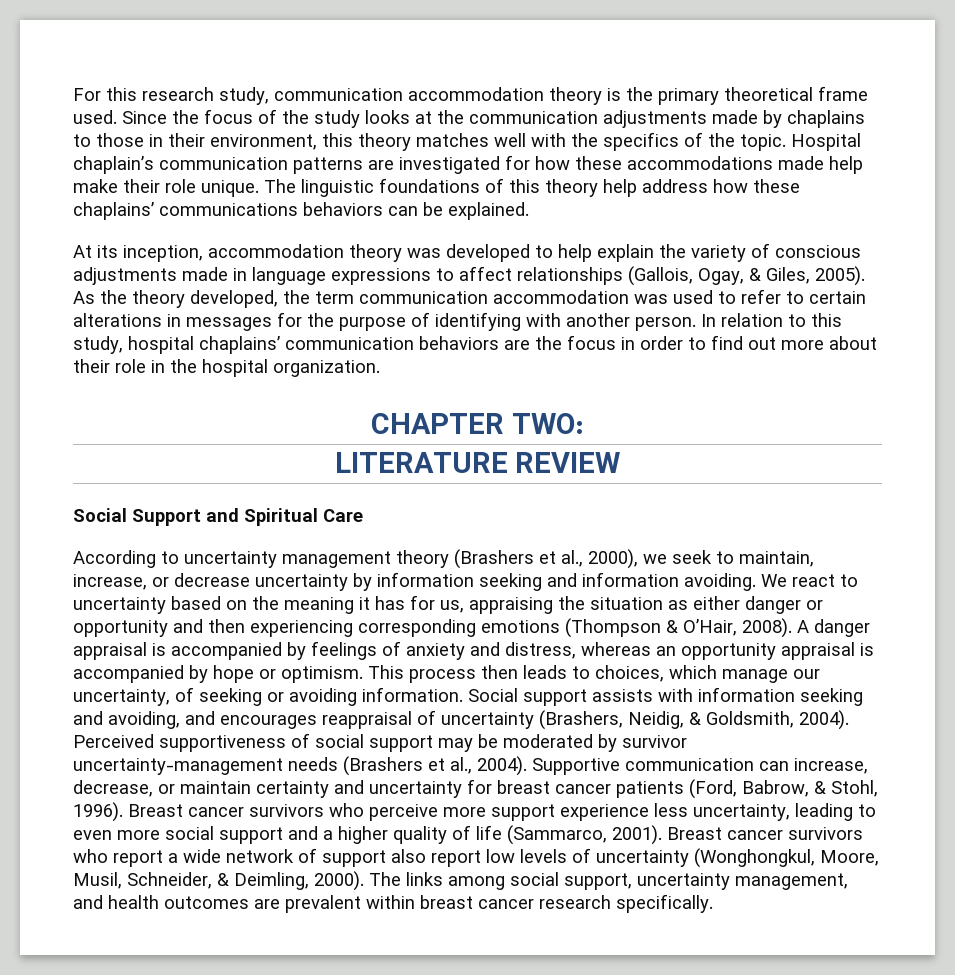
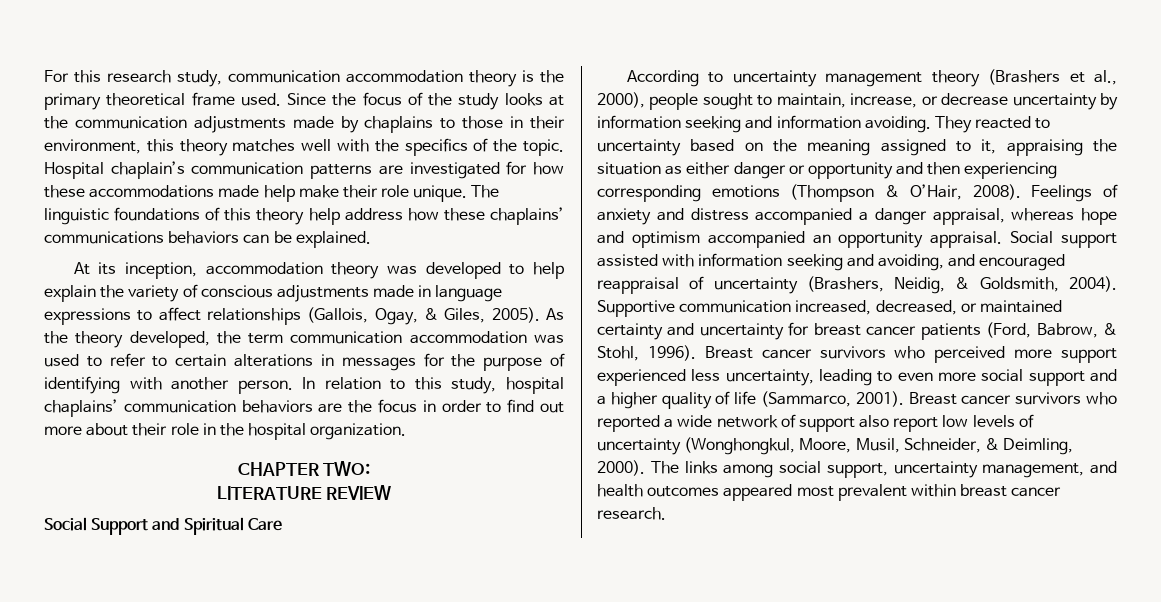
- According to uncertainty management theory (Brashers et al., 2000), we seek to maintain, increase, or decrease uncertainty by information seeking and information avoiding.
+ According to uncertainty management theory (Brashers et al., 2000), people sought to maintain, increase, or decrease uncertainty by information seeking and information avoiding.
- We react to uncertainty based on the meaning it has for us, appraising the situation as either danger or opportunity and then experiencing corresponding emotions (Thompson & O’Hair, 2008).
+ They reacted to uncertainty based on the meaning assigned to it, appraising the situation as either danger or opportunity and then experiencing corresponding emotions (Thompson & O’Hair, 2008).
- A danger appraisal is accompanied by feelings of anxiety and distress, whereas an opportunity appraisal is accompanied by hope or optimism. This process then leads to choices, which manage our uncertainty, of seeking or avoiding information.
+ Feelings of anxiety and distress accompanied a danger appraisal, whereas hope and optimism accompanied an opportunity appraisal.
- Social support assists with information seeking and avoiding, and encourages reappraisal of uncertainty (Brashers, Neidig, & Goldsmith, 2004).
+ Social support assisted with information seeking and avoiding, and encouraged reappraisal of uncertainty (Brashers, Neidig, & Goldsmith, 2004).
- Perceived supportiveness of social support may be moderated by survivor uncertainty-management needs (Brashers et al., 2004). Supportive communication can increase, decrease, or maintain certainty and uncertainty for breast cancer patients (Ford, Babrow, & Stohl, 1996).
+ Supportive communication increased, decreased, or maintained certainty and uncertainty for breast cancer patients (Ford, Babrow, & Stohl, 1996).
- Breast cancer survivors who perceive more support experience less uncertainty, leading to even more social support and a higher quality of life (Sammarco, 2001).
+ Breast cancer survivors who perceived more support experienced less uncertainty, leading to even more social support and a higher quality of life (Sammarco, 2001).
- Breast cancer survivors who report a wide network of support also report low levels of uncertainty (Wonghongkul, Moore, Musil, Schneider, & Deimling, 2000).
+ Breast cancer survivors who reported a wide network of support also report low levels of uncertainty (Wonghongkul, Moore, Musil, Schneider, & Deimling, 2000).
- The links among social support, uncertainty management, and health outcomes are prevalent within breast cancer research specifically.
+ The links among social support, uncertainty management, and health outcomes appeared most prevalent within breast cancer research.

